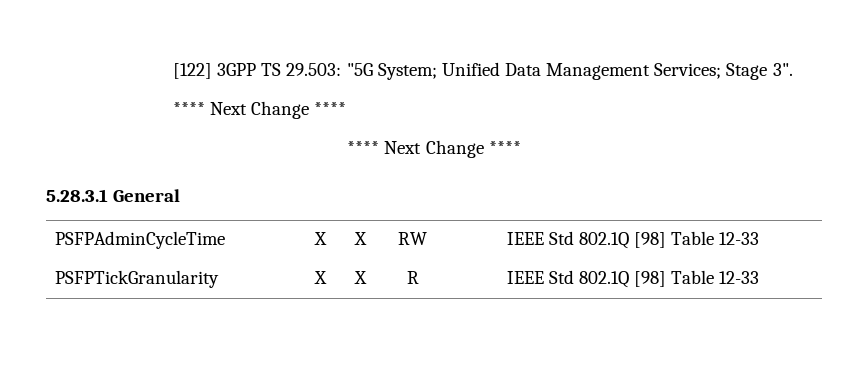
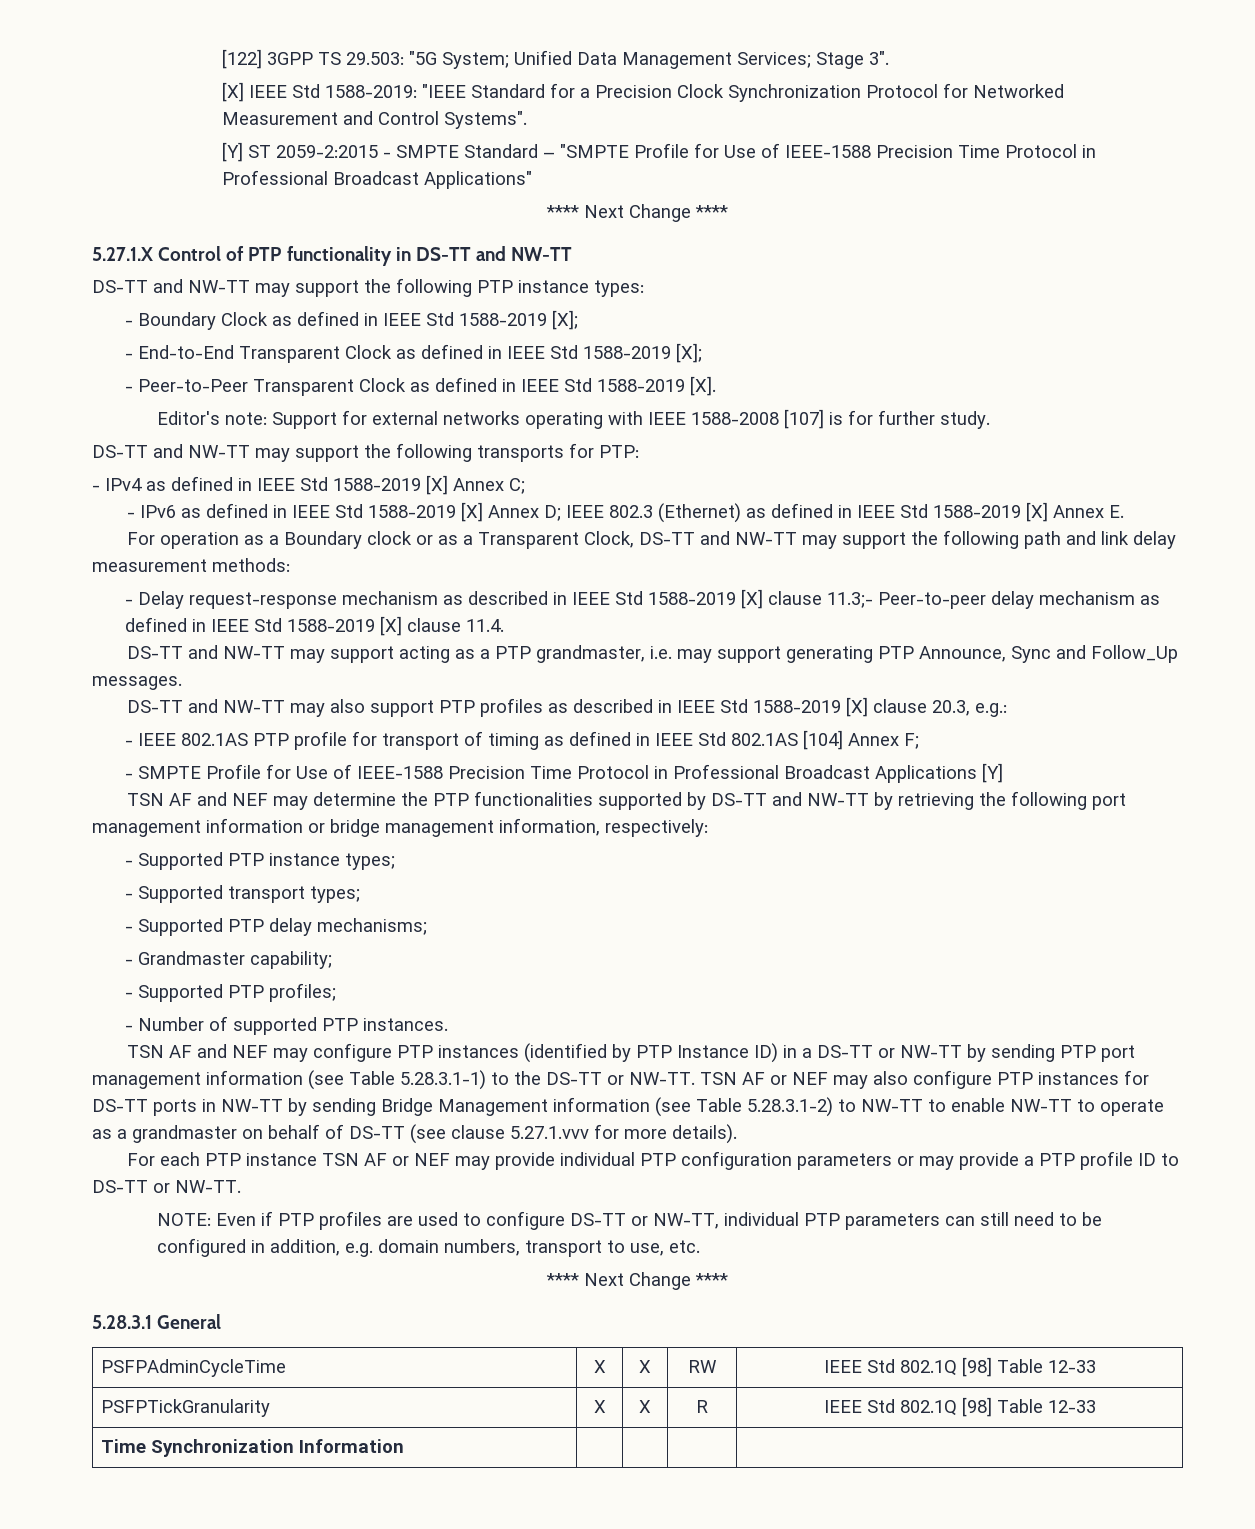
  [122] 3GPP TS 29.503: "5G System; Unified Data Management Services; Stage 3".
+ [X] IEEE Std 1588-2019: "IEEE Standard for a Precision Clock Synchronization Protocol for Networked Measurement and Control Systems".
+ [Y] ST 2059-2:2015 - SMPTE Standard – "SMPTE Profile for Use of IEEE-1588 Precision Time Protocol in Professional Broadcast Applications"
  **** Next Change ****
+ 5.27.1.X Control of PTP functionality in DS-TT and NW-TT
+ DS-TT and NW-TT may support the following PTP instance types:
+ - Boundary Clock as defined in IEEE Std 1588-2019 [X];
+ - End-to-End Transparent Clock as defined in IEEE Std 1588-2019 [X];
+ - Peer-to-Peer Transparent Clock as defined in IEEE Std 1588-2019 [X].
+ Editor's note: Support for external networks operating with IEEE 1588-2008 [107] is for further study.
+ DS-TT and NW-TT may support the following transports for PTP:
+ - IPv4 as defined in IEEE Std 1588-2019 [X] Annex C;
+ - IPv6 as defined in IEEE Std 1588-2019 [X] Annex D; IEEE 802.3 (Ethernet) as defined in IEEE Std 1588-2019 [X] Annex E.
+ For operation as a Boundary clock or as a Transparent Clock, DS-TT and NW-TT may support the following path and link delay measurement methods:
+ - Delay request-response mechanism as described in IEEE Std 1588-2019 [X] clause 11.3;- Peer-to-peer delay mechanism as defined in IEEE Std 1588-2019 [X] clause 11.4.
+ DS-TT and NW-TT may support acting as a PTP grandmaster, i.e. may support generating PTP Announce, Sync and Follow_Up messages.
+ DS-TT and NW-TT may also support PTP profiles as described in IEEE Std 1588-2019 [X] clause 20.3, e.g.:
+ - IEEE 802.1AS PTP profile for transport of timing as defined in IEEE Std 802.1AS [104] Annex F;
+ - SMPTE Profile for Use of IEEE-1588 Precision Time Protocol in Professional Broadcast Applications [Y]
+ TSN AF and NEF may determine the PTP functionalities supported by DS-TT and NW-TT by retrieving the following port management information or bridge management information, respectively:
+ - Supported PTP instance types;
+ - Supported transport types;
+ - Supported PTP delay mechanisms;
+ - Grandmaster capability;
+ - Supported PTP profiles;
+ - Number of supported PTP instances.
+ TSN AF and NEF may configure PTP instances (identified by PTP Instance ID) in a DS-TT or NW-TT by sending PTP port management information (see Table 5.28.3.1-1) to the DS-TT or NW-TT. TSN AF or NEF may also configure PTP instances for DS-TT ports in NW-TT by sending Bridge Management information (see Table 5.28.3.1-2) to NW-TT to enable NW-TT to operate as a grandmaster on behalf of DS-TT (see clause 5.27.1.vvv for more details).
+ For each PTP instance TSN AF or NEF may provide individual PTP configuration parameters or may provide a PTP profile ID to DS-TT or NW-TT.
+ NOTE: Even if PTP profiles are used to configure DS-TT or NW-TT, individual PTP parameters can still need to be configured in addition, e.g. domain numbers, transport to use, etc.
+ Time Synchronization Information | | | |

